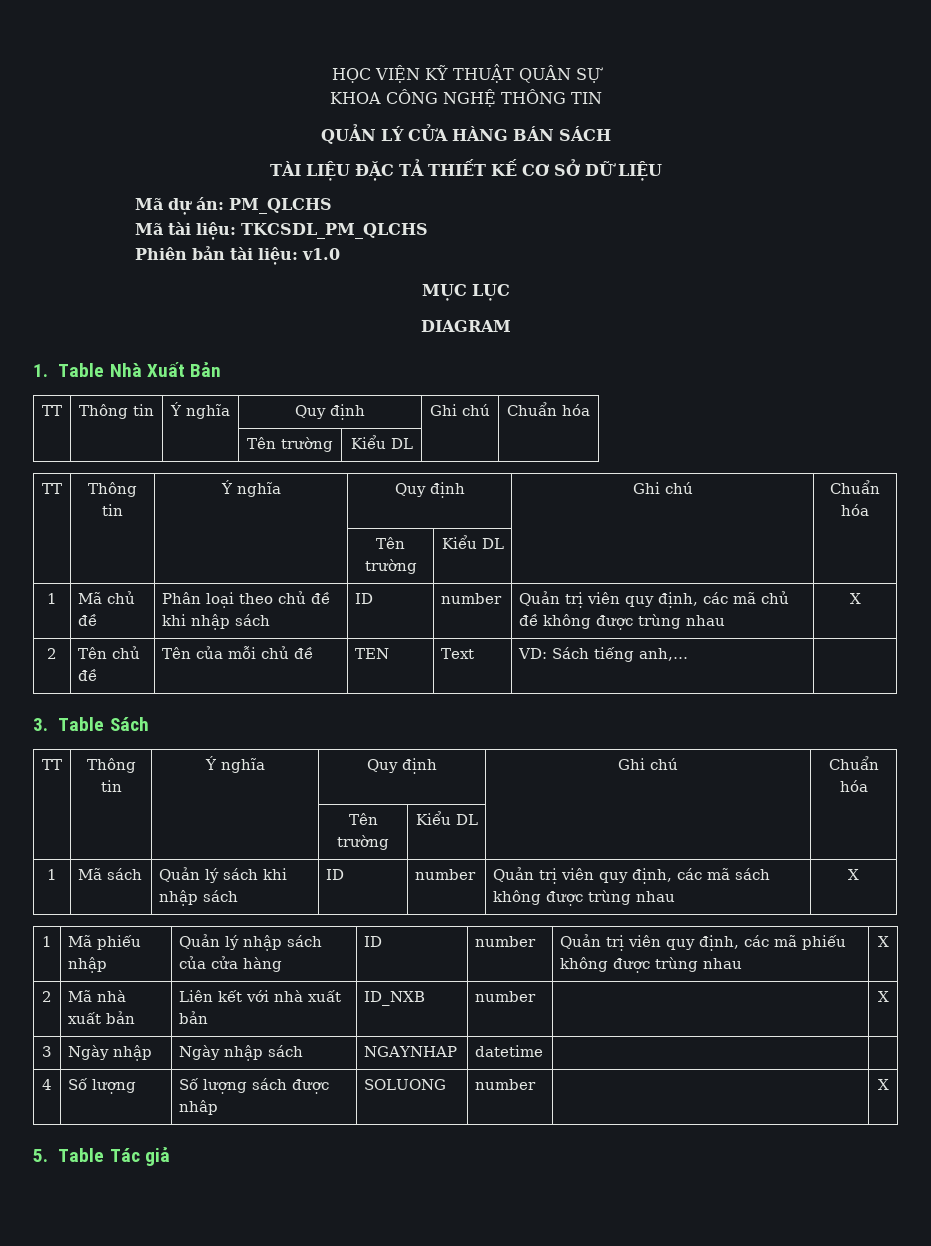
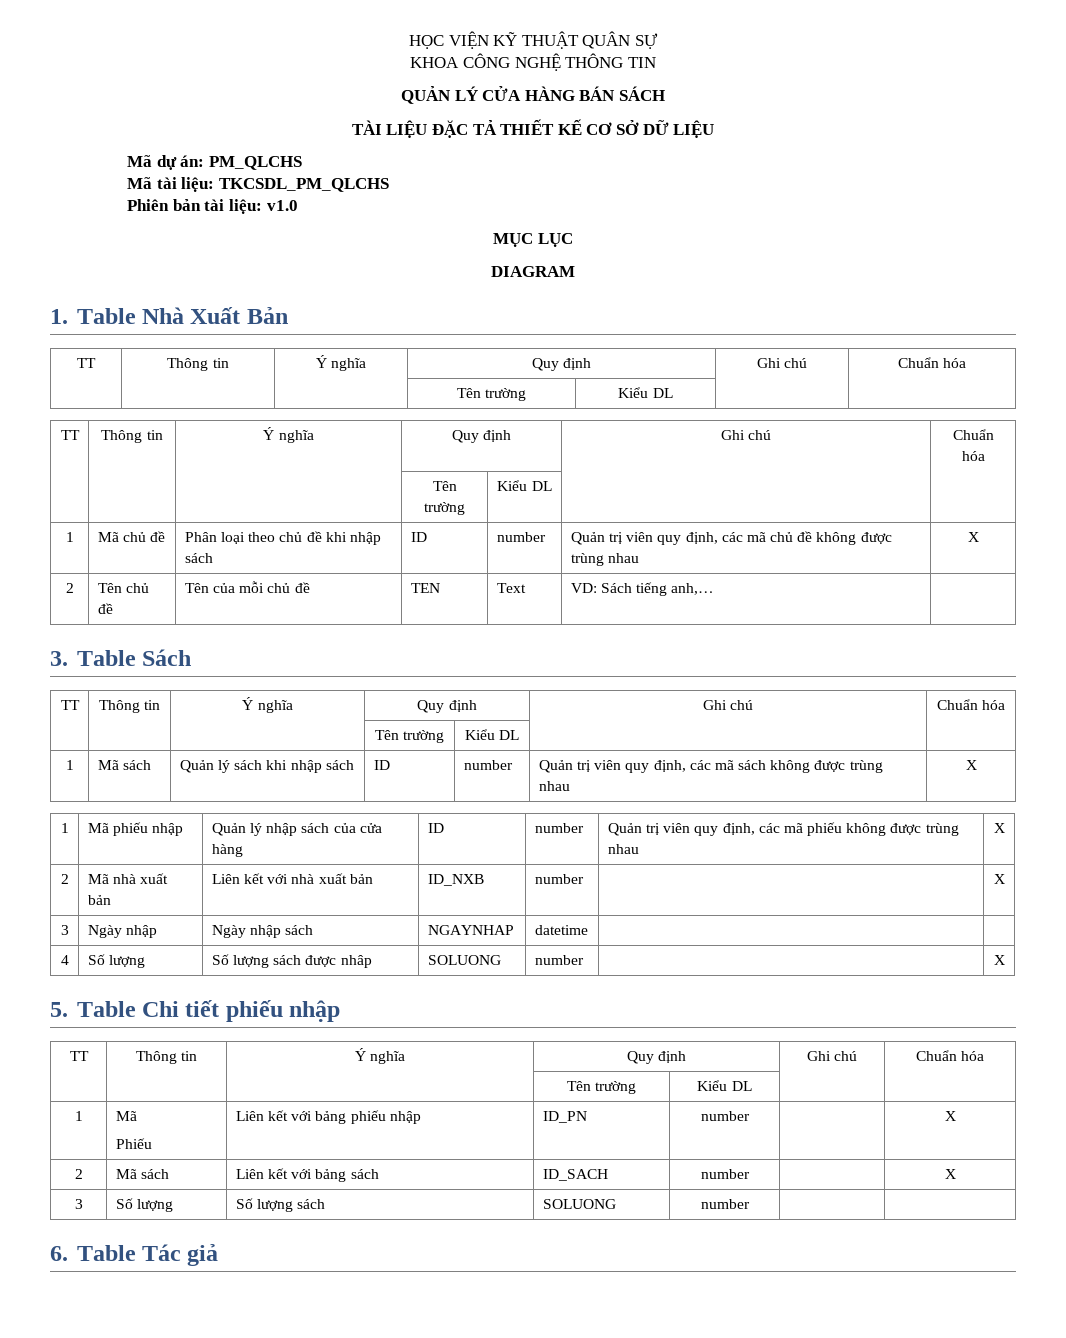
- 5. Table Tác giả
+ 5. Table Chi tiết phiếu nhập
+ TT | Thông tin | Ý nghĩa | Quy định | Ghi chú | Chuẩn hóa
+ | | | Tên trường | Kiểu DL | |
+ 1 | Mã
+ Phiếu | Liên kết với bảng phiếu nhập | ID_PN | number | | X
+ 2 | Mã sách | Liên kết với bảng sách | ID_SACH | number | | X
+ 3 | Số lượng | Số lượng sách | SOLUONG | number | |
+ 6. Table Tác giả

